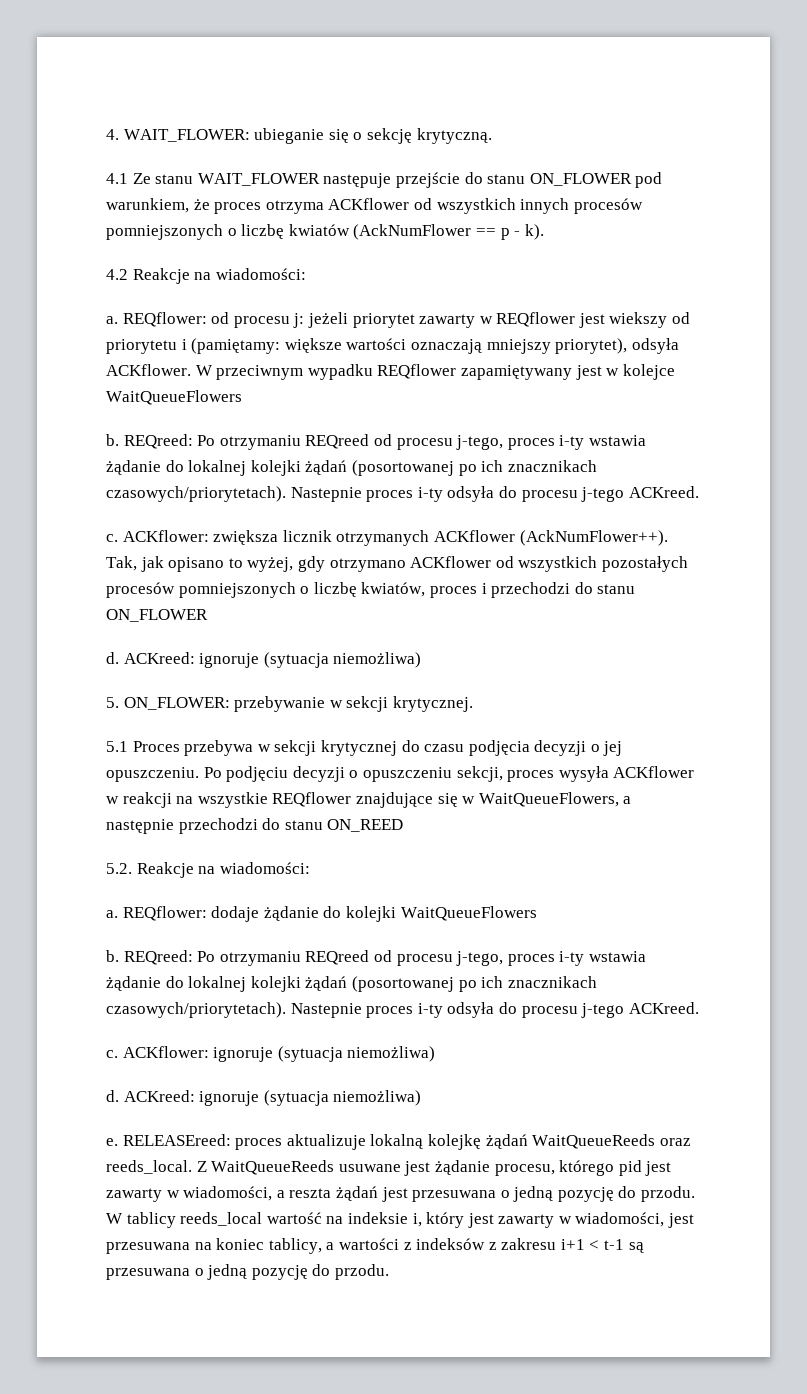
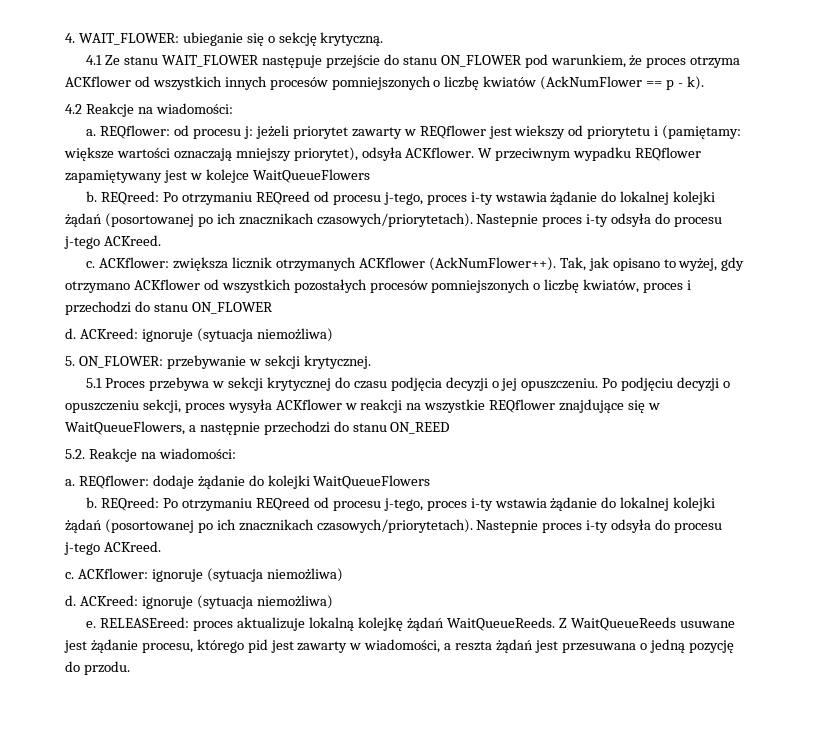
- RELEASEreed: proces aktualizuje lokalną kolejkę żądań WaitQueueReeds oraz reeds_local.
+ RELEASEreed: proces aktualizuje lokalną kolejkę żądań WaitQueueReeds.
- W tablicy reeds_local wartość na indeksie i, który jest zawarty w wiadomości, jest przesuwana na koniec tablicy, a wartości z indeksów z zakresu i+1 < t-1 są przesuwana o jedną pozycję do przodu.

